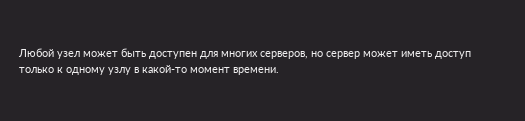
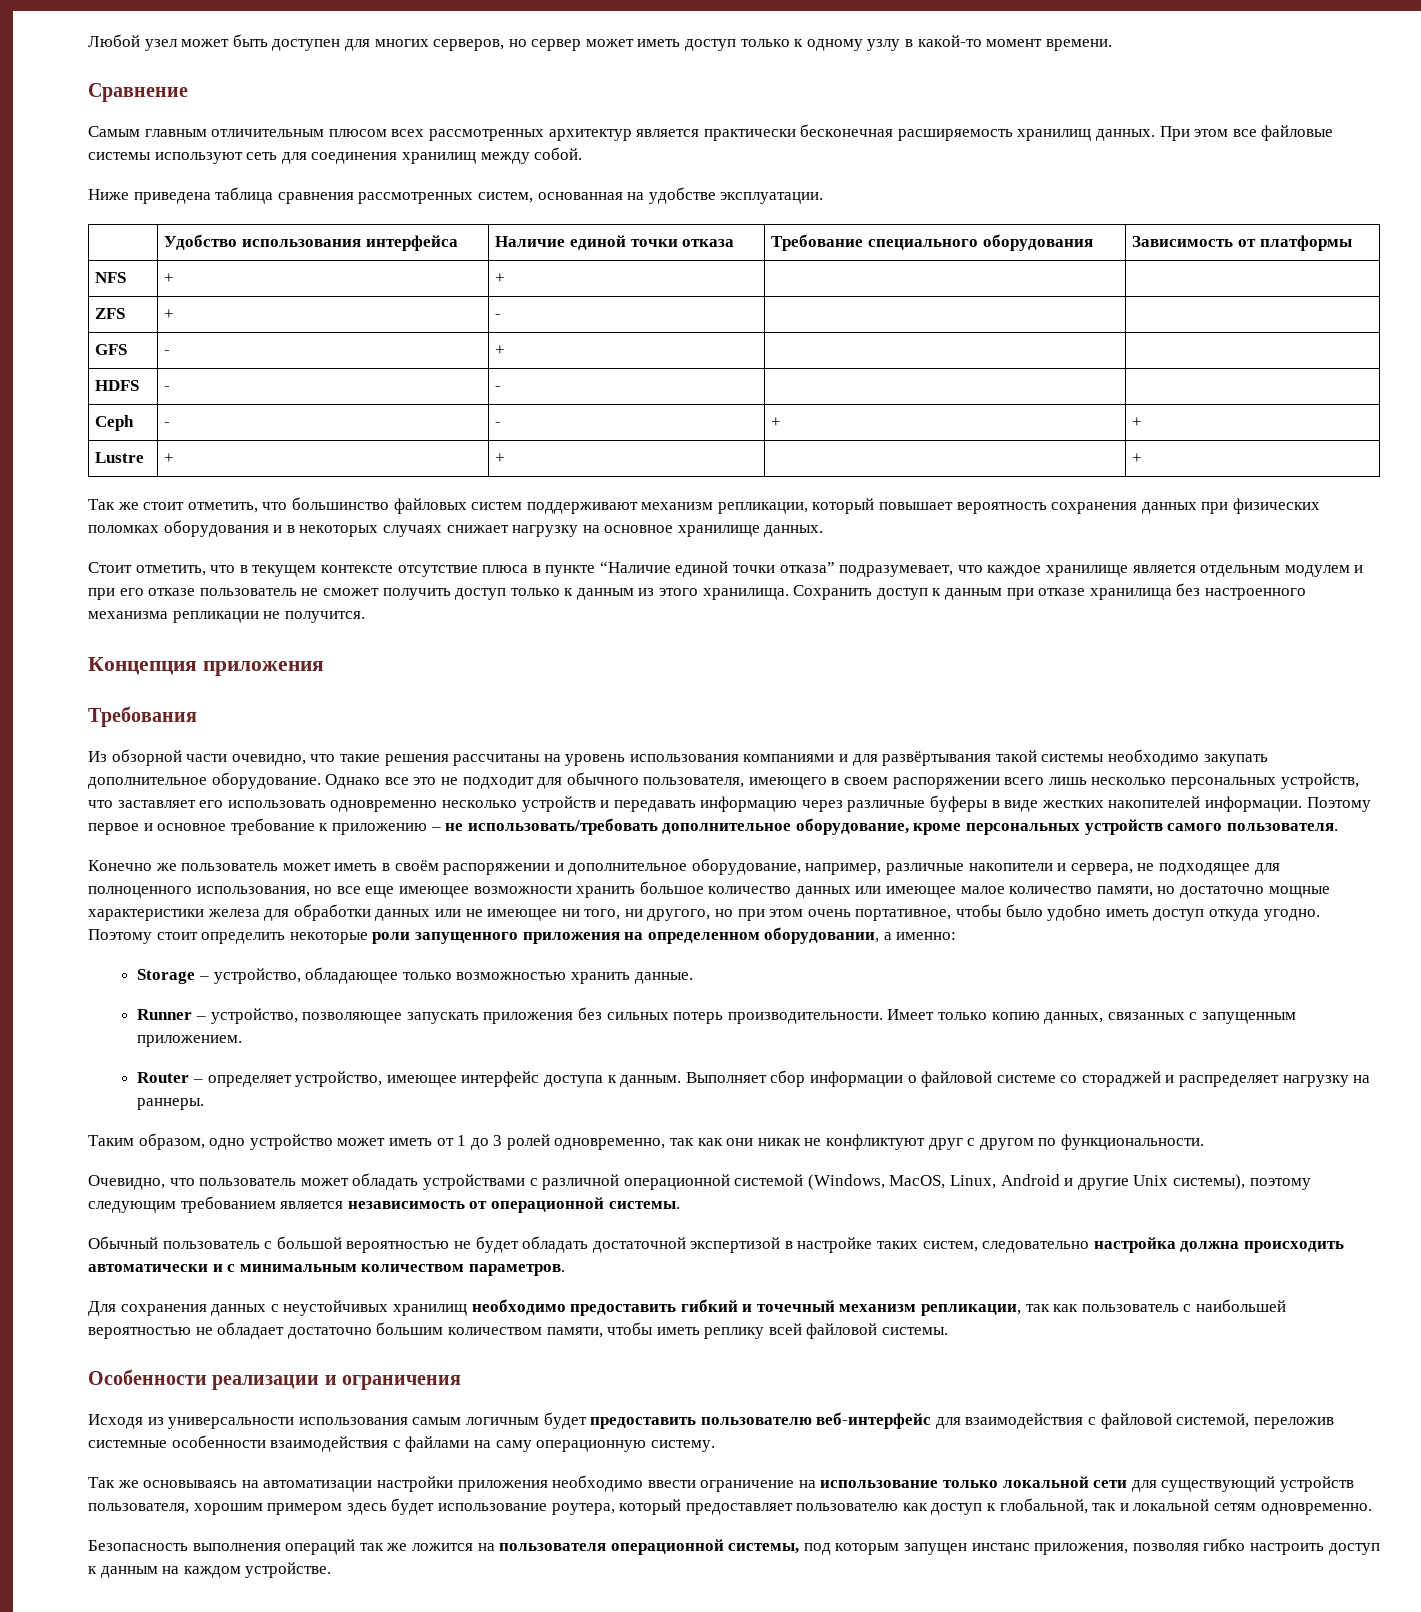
+ Сравнение
+ Самым главным отличительным плюсом всех рассмотренных архитектур является практически бесконечная расширяемость хранилищ данных. При этом все файловые системы используют сеть для соединения хранилищ между собой.
+ Ниже приведена таблица сравнения рассмотренных систем, основанная на удобстве эксплуатации.
+ | Удобство использования интерфейса | Наличие единой точки отказа | Требование специального оборудования | Зависимость от платформы
+ NFS | + | + | |
+ ZFS | + | - | |
+ GFS | - | + | |
+ HDFS | - | - | |
+ Ceph | - | - | + | +
+ Lustre | + | + | | +
+ Так же стоит отметить, что большинство файловых систем поддерживают механизм репликации, который повышает вероятность сохранения данных при физических поломках оборудования и в некоторых случаях снижает нагрузку на основное хранилище данных.
+ Стоит отметить, что в текущем контексте отсутствие плюса в пункте “Наличие единой точки отказа” подразумевает, что каждое хранилище является отдельным модулем и при его отказе пользователь не сможет получить доступ только к данным из этого хранилища. Сохранить доступ к данным при отказе хранилища без настроенного механизма репликации не получится.
+ Концепция приложения
+ Требования
+ Из обзорной части очевидно, что такие решения рассчитаны на уровень использования компаниями и для развёртывания такой системы необходимо закупать дополнительное оборудование. Однако все это не подходит для обычного пользователя, имеющего в своем распоряжении всего лишь несколько персональных устройств, что заставляет его использовать одновременно несколько устройств и передавать информацию через различные буферы в виде жестких накопителей информации. Поэтому первое и основное требование к приложению – не использовать/требовать дополнительное оборудование, кроме персональных устройств самого пользователя.
+ Конечно же пользователь может иметь в своём распоряжении и дополнительное оборудование, например, различные накопители и сервера, не подходящее для полноценного использования, но все еще имеющее возможности хранить большое количество данных или имеющее малое количество памяти, но достаточно мощные характеристики железа для обработки данных или не имеющее ни того, ни другого, но при этом очень портативное, чтобы было удобно иметь доступ откуда угодно. Поэтому стоит определить некоторые роли запущенного приложения на определенном оборудовании, а именно:
+ Storage – устройство, обладающее только возможностью хранить данные.
+ Runner – устройство, позволяющее запускать приложения без сильных потерь производительности. Имеет только копию данных, связанных с запущенным приложением.
+ Router – определяет устройство, имеющее интерфейс доступа к данным. Выполняет сбор информации о файловой системе со стораджей и распределяет нагрузку на раннеры.
+ Таким образом, одно устройство может иметь от 1 до 3 ролей одновременно, так как они никак не конфликтуют друг с другом по функциональности.
+ Очевидно, что пользователь может обладать устройствами с различной операционной системой (Windows, MacOS, Linux, Android и другие Unix системы), поэтому следующим требованием является независимость от операционной системы.
+ Обычный пользователь с большой вероятностью не будет обладать достаточной экспертизой в настройке таких систем, следовательно настройка должна происходить автоматически и с минимальным количеством параметров.
+ Для сохранения данных с неустойчивых хранилищ необходимо предоставить гибкий и точечный механизм репликации, так как пользователь с наибольшей вероятностью не обладает достаточно большим количеством памяти, чтобы иметь реплику всей файловой системы.
+ Особенности реализации и ограничения
+ Исходя из универсальности использования самым логичным будет предоставить пользователю веб-интерфейс для взаимодействия с файловой системой, переложив системные особенности взаимодействия с файлами на саму операционную систему.
+ Так же основываясь на автоматизации настройки приложения необходимо ввести ограничение на использование только локальной сети для существующий устройств пользователя, хорошим примером здесь будет использование роутера, который предоставляет пользователю как доступ к глобальной, так и локальной сетям одновременно.
+ Безопасность выполнения операций так же ложится на пользователя операционной системы, под которым запущен инстанс приложения, позволяя гибко настроить доступ к данным на каждом устройстве.

